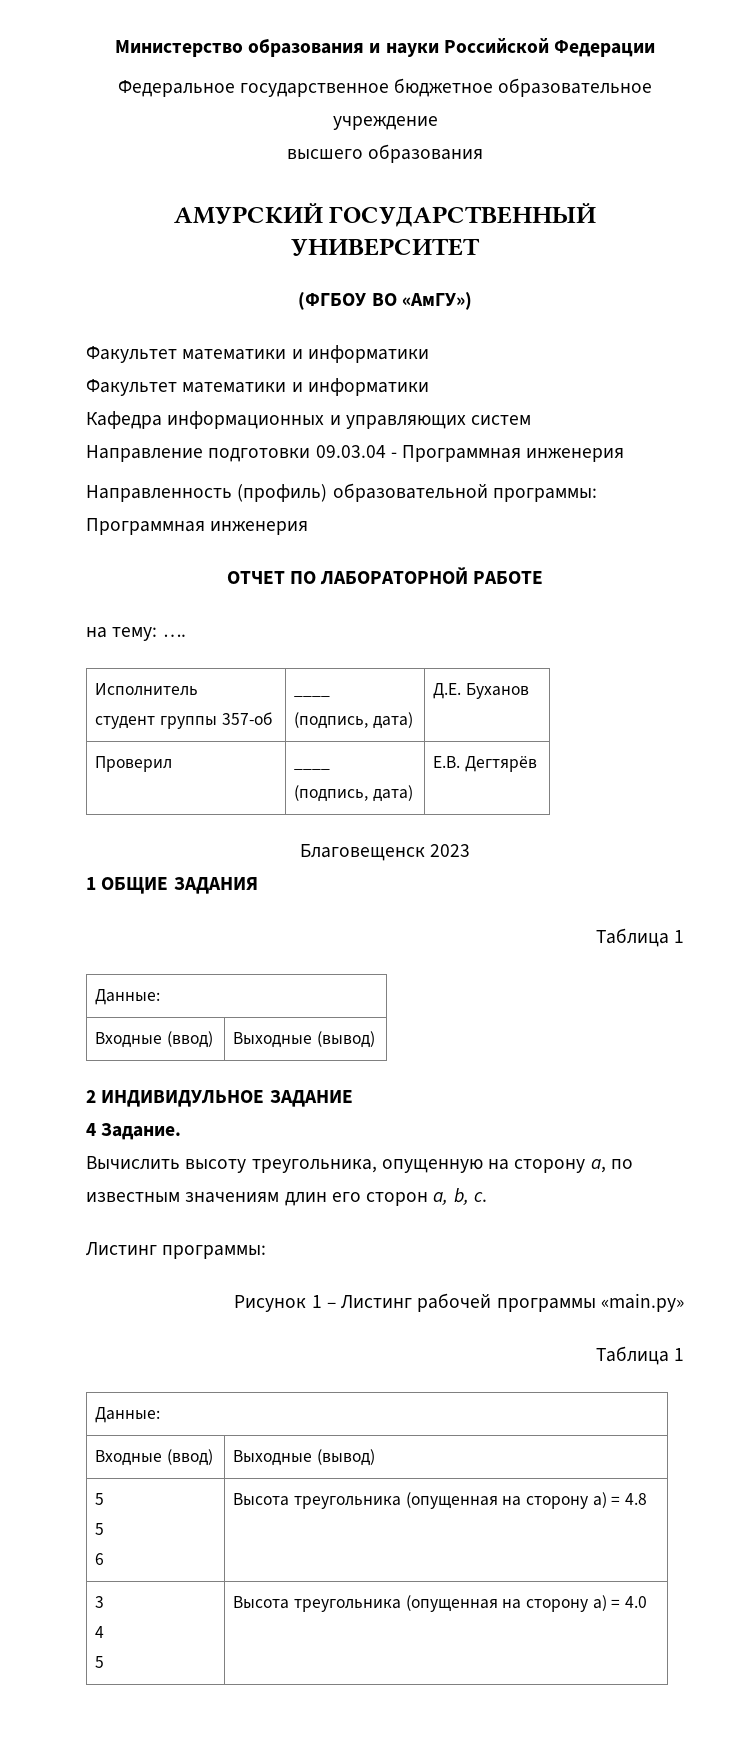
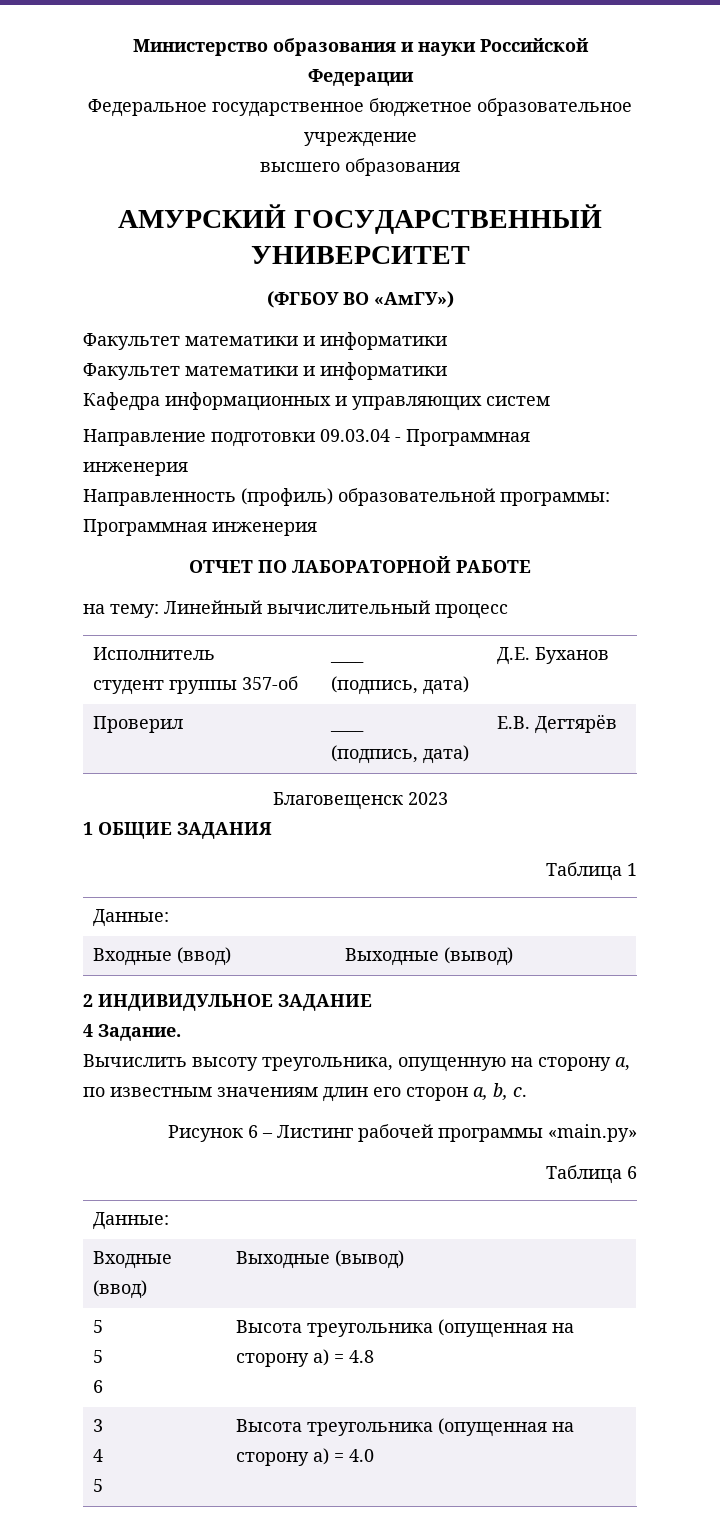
- на тему: ….
+ на тему: Линейный вычислительный процесс
- Листинг программы:
- Рисунок 1 – Листинг рабочей программы «main.py»
- Таблица 1
+ Рисунок 6 – Листинг рабочей программы «main.py»
+ Таблица 6

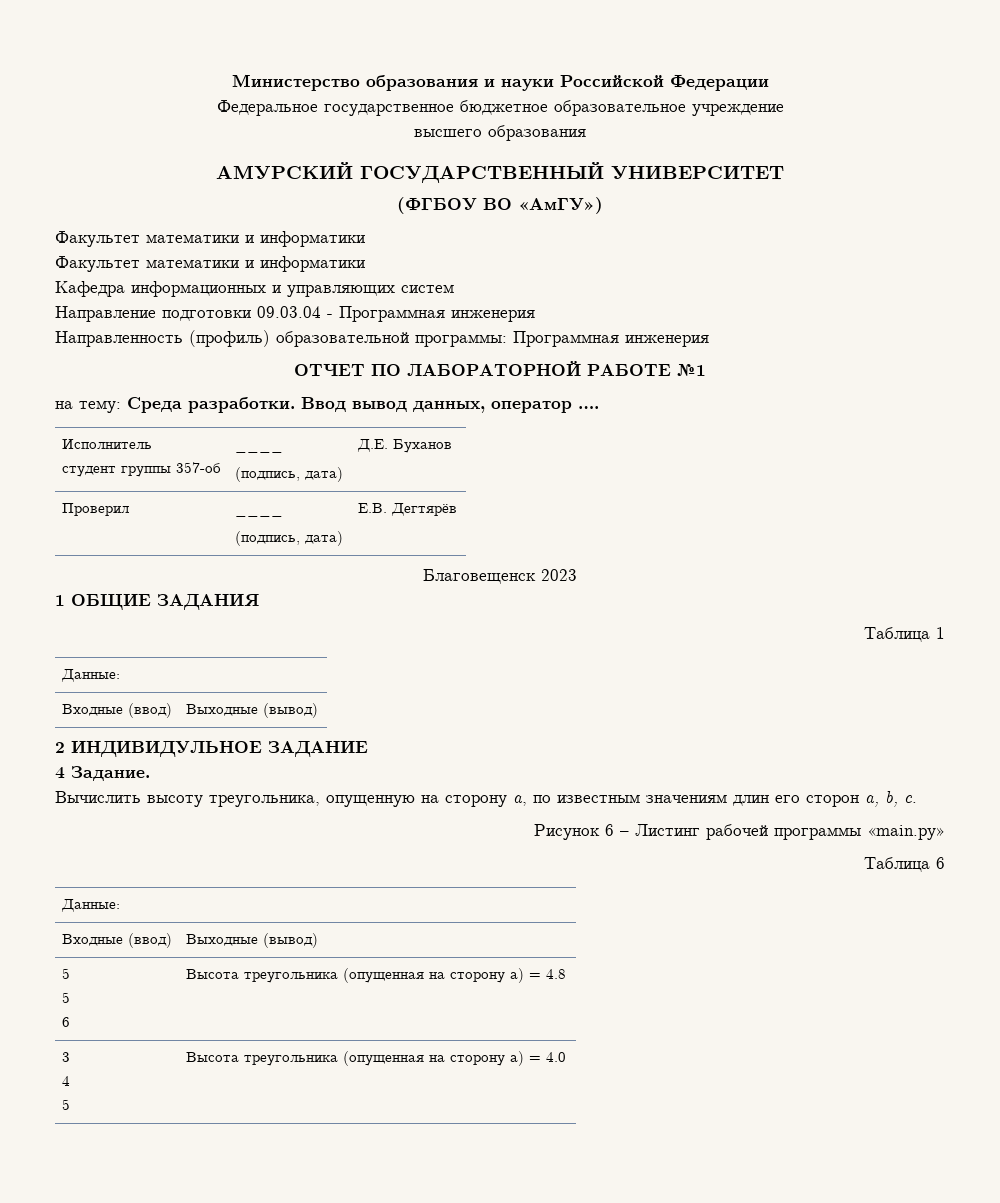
- ОТЧЕТ ПО ЛАБОРАТОРНОЙ РАБОТЕ
+ ОТЧЕТ ПО ЛАБОРАТОРНОЙ РАБОТЕ №1
- на тему: Линейный вычислительный процесс
+ на тему: Среда разработки. Ввод вывод данных, оператор ….

